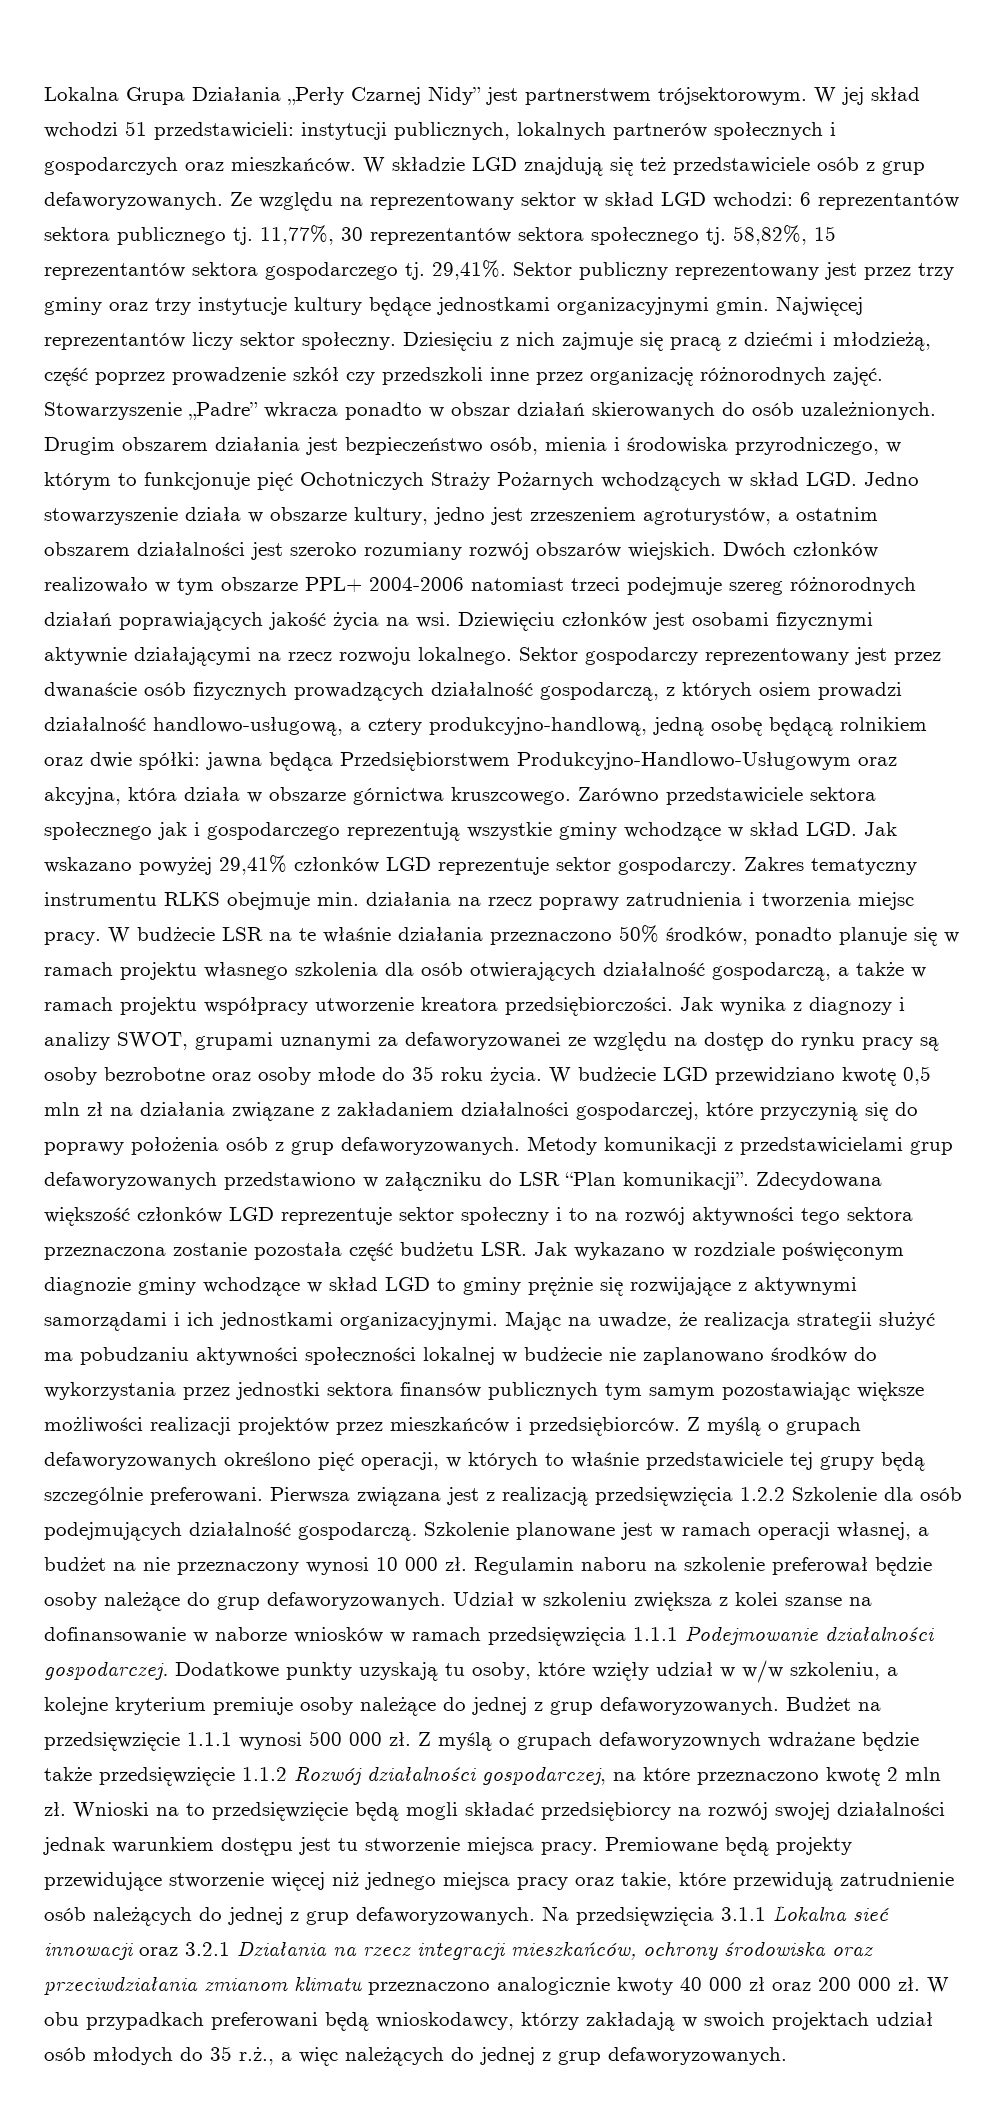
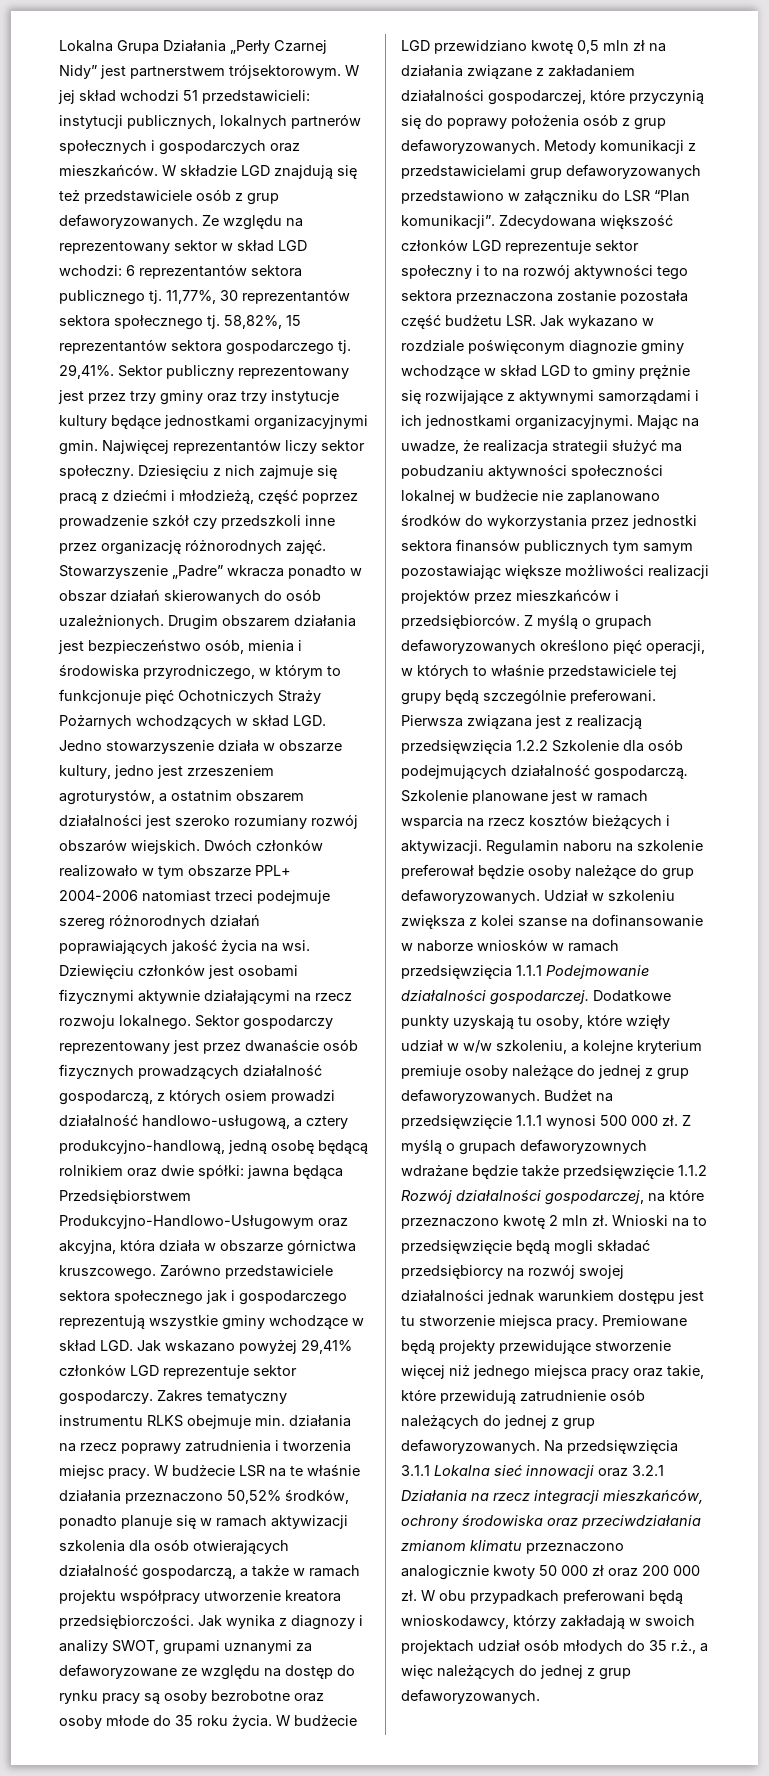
- W budżecie LSR na te właśnie działania przeznaczono 50% środków, ponadto planuje się w ramach projektu własnego szkolenia dla osób otwierających działalność gospodarczą, a także w ramach projektu współpracy utworzenie kreatora przedsiębiorczości.
+ W budżecie LSR na te właśnie działania przeznaczono 50,52% środków, ponadto planuje się w ramach aktywizacji szkolenia dla osób otwierających działalność gospodarczą, a także w ramach projektu współpracy utworzenie kreatora przedsiębiorczości.
- Jak wynika z diagnozy i analizy SWOT, grupami uznanymi za defaworyzowanei ze względu na dostęp do rynku pracy są osoby bezrobotne oraz osoby młode do 35 roku życia.
+ Jak wynika z diagnozy i analizy SWOT, grupami uznanymi za defaworyzowane ze względu na dostęp do rynku pracy są osoby bezrobotne oraz osoby młode do 35 roku życia.
- Szkolenie planowane jest w ramach operacji własnej, a budżet na nie przeznaczony wynosi 10 000 zł.
+ Szkolenie planowane jest w ramach wsparcia na rzecz kosztów bieżących i aktywizacji.
- Na przedsięwzięcia 3.1.1 Lokalna sieć innowacji oraz 3.2.1 Działania na rzecz integracji mieszkańców, ochrony środowiska oraz przeciwdziałania zmianom klimatu przeznaczono analogicznie kwoty 40 000 zł oraz 200 000 zł.
+ Na przedsięwzięcia 3.1.1 Lokalna sieć innowacji oraz 3.2.1 Działania na rzecz integracji mieszkańców, ochrony środowiska oraz przeciwdziałania zmianom klimatu przeznaczono analogicznie kwoty 50 000 zł oraz 200 000 zł.

